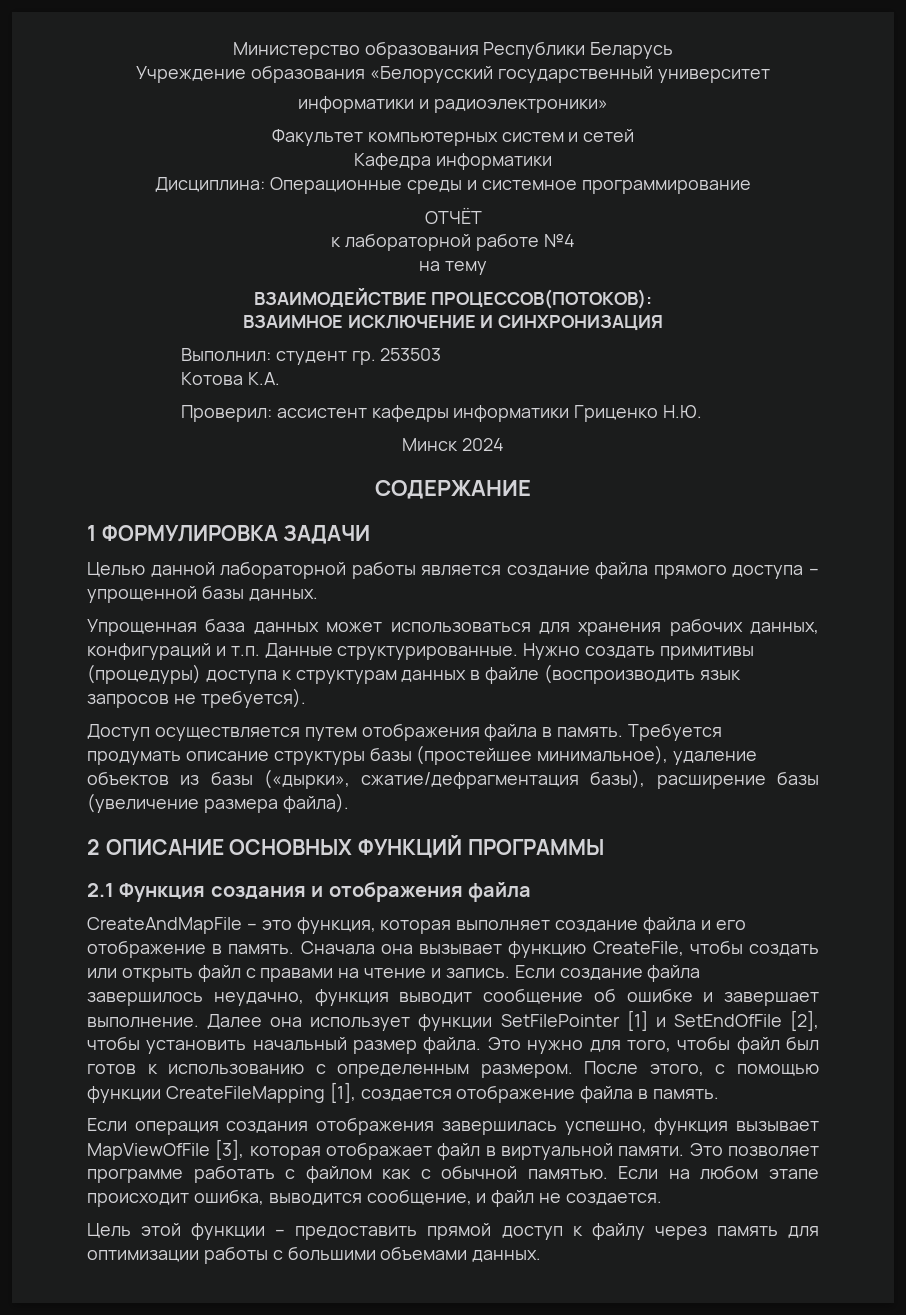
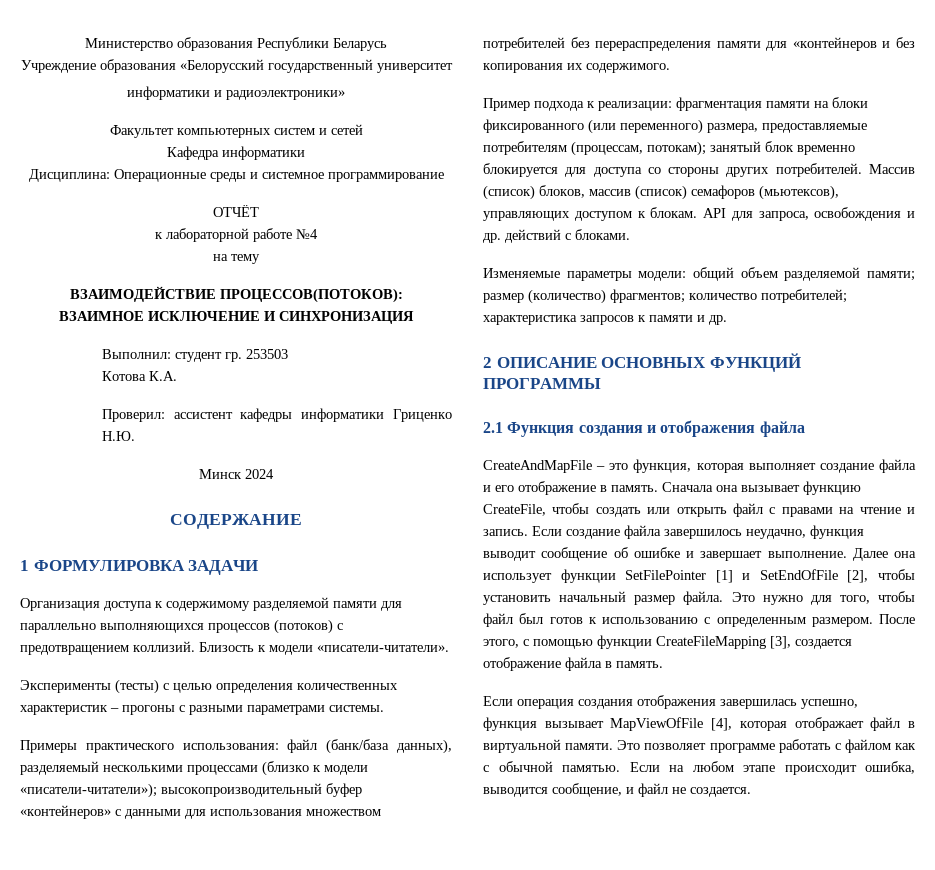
- Целью данной лабораторной работы является создание файла прямого доступа – упрощенной базы данных.
- Упрощенная база данных может использоваться для хранения рабочих данных, конфигураций и т.п. Данные структурированные. Нужно создать примитивы (процедуры) доступа к структурам данных в файле (воспроизводить язык запросов не требуется).
- Доступ осуществляется путем отображения файла в память. Требуется продумать описание структуры базы (простейшее минимальное), удаление объектов из базы («дырки», сжатие/дефрагментация базы), расширение базы (увеличение размера файла).
+ Организация доступа к содержимому разделяемой памяти для параллельно выполняющихся процессов (потоков) с предотвращением коллизий. Близость к модели «писатели-читатели».
+ Эксперименты (тесты) с целью определения количественных характеристик – прогоны с разными параметрами системы.
+ Примеры практического использования: файл (банк/база данных), разделяемый несколькими процессами (близко к модели «писатели-читатели»); высокопроизводительный буфер «контейнеров» с данными для использования множеством потребителей без перераспределения памяти для «контейнеров и без копирования их содержимого.
+ Пример подхода к реализации: фрагментация памяти на блоки фиксированного (или переменного) размера, предоставляемые потребителям (процессам, потокам); занятый блок временно блокируется для доступа со стороны других потребителей. Массив (список) блоков, массив (список) семафоров (мьютексов), управляющих доступом к блокам. API для запроса, освобождения и др. действий с блоками.
+ Изменяемые параметры модели: общий объем разделяемой памяти; размер (количество) фрагментов; количество потребителей; характеристика запросов к памяти и др.
- После этого, с помощью функции CreateFileMapping [1], создается отображение файла в память.
+ После этого, с помощью функции CreateFileMapping [3], создается отображение файла в память.
- Если операция создания отображения завершилась успешно, функция вызывает MapViewOfFile [3], которая отображает файл в виртуальной памяти.
+ Если операция создания отображения завершилась успешно, функция вызывает MapViewOfFile [4], которая отображает файл в виртуальной памяти.
- Цель этой функции – предоставить прямой доступ к файлу через память для оптимизации работы с большими объемами данных.

